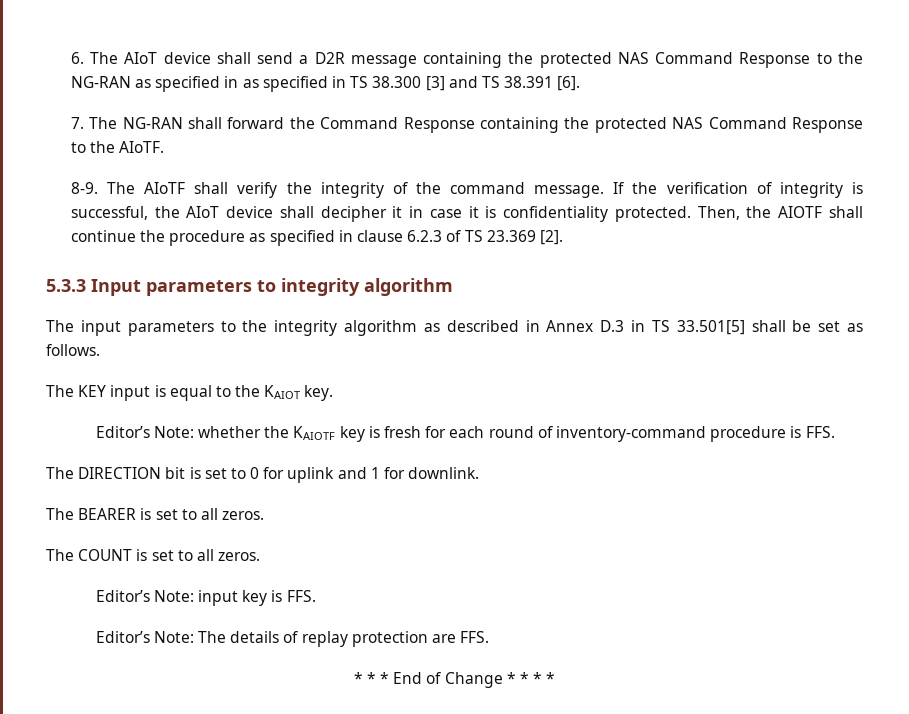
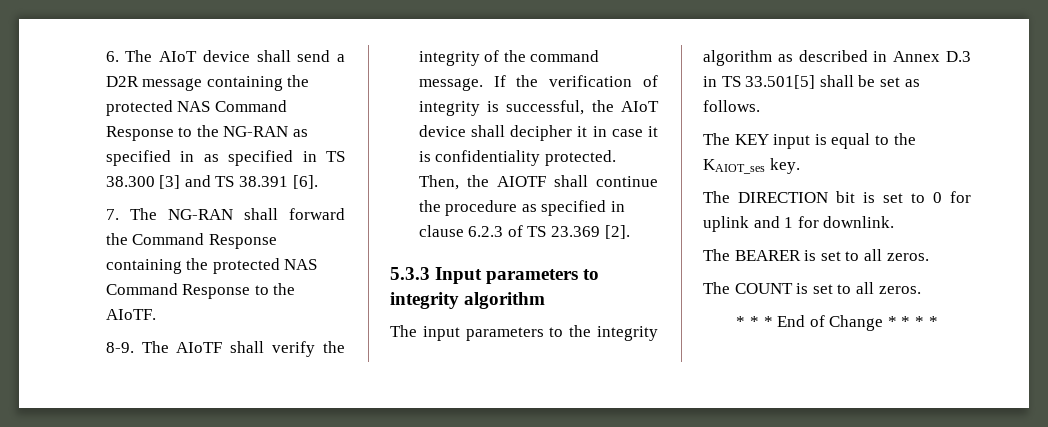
- The KEY input is equal to the KAIOT key.
+ The KEY input is equal to the KAIOT_ses key.
- Editor’s Note: whether the KAIOTF key is fresh for each round of inventory-command procedure is FFS.
- Editor’s Note: input key is FFS.
- Editor’s Note: The details of replay protection are FFS.

